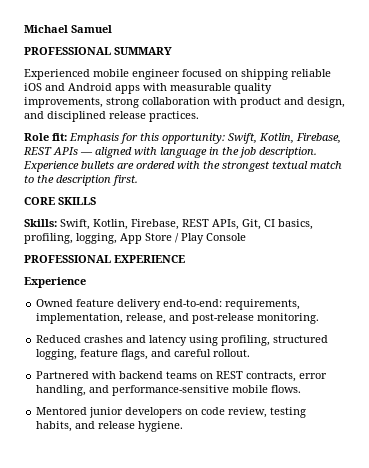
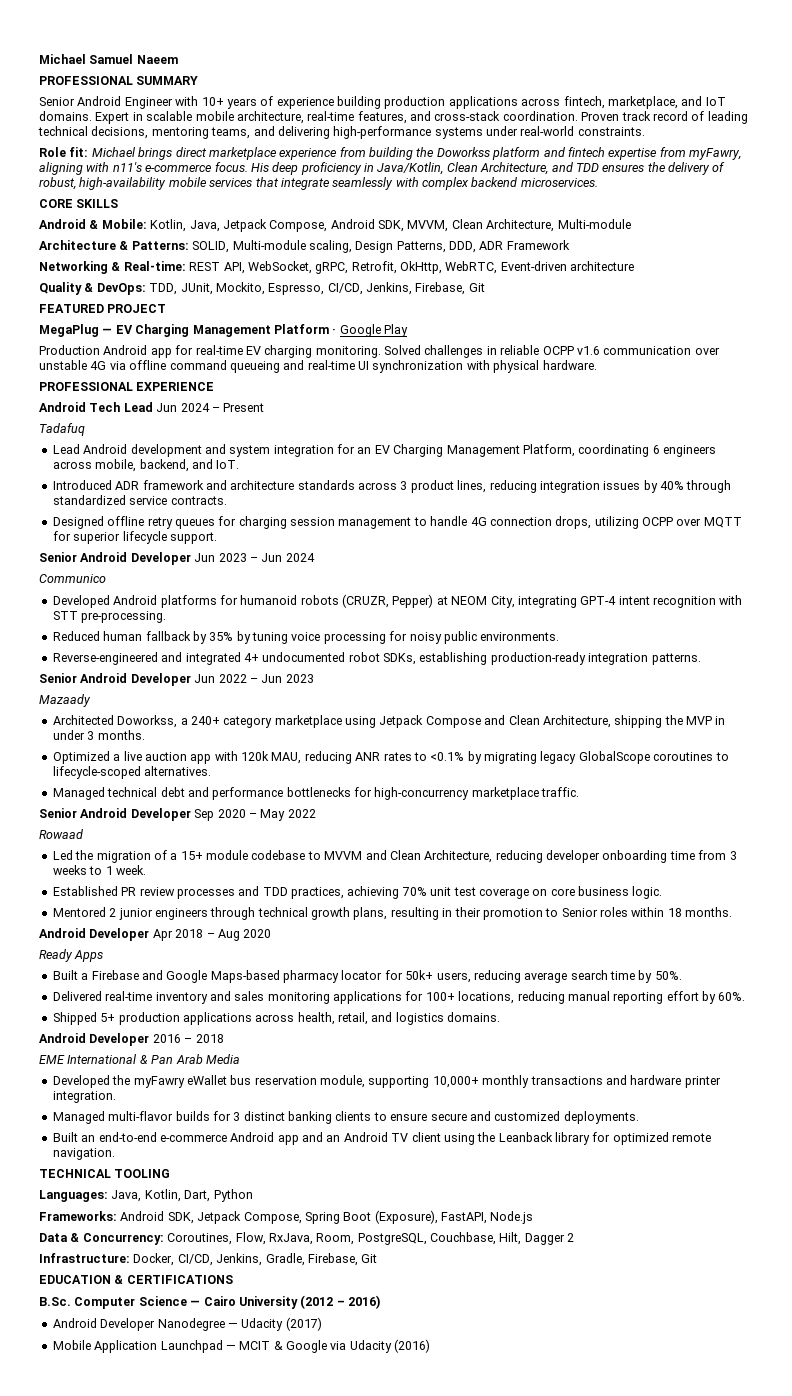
- Michael Samuel
+ Michael Samuel Naeem
- Experienced mobile engineer focused on shipping reliable iOS and Android apps with measurable quality improvements, strong collaboration with product and design, and disciplined release practices.
- Role fit: Emphasis for this opportunity: Swift, Kotlin, Firebase, REST APIs — aligned with language in the job description. Experience bullets are ordered with the strongest textual match to the description first.
+ Senior Android Engineer with 10+ years of experience building production applications across fintech, marketplace, and IoT domains. Expert in scalable mobile architecture, real-time features, and cross-stack coordination. Proven track record of leading technical decisions, mentoring teams, and delivering high-performance systems under real-world constraints.
+ Role fit: Michael brings direct marketplace experience from building the Doworkss platform and fintech expertise from myFawry, aligning with n11's e-commerce focus. His deep proficiency in Java/Kotlin, Clean Architecture, and TDD ensures the delivery of robust, high-availability mobile services that integrate seamlessly with complex backend microservices.
  CORE SKILLS
- Skills: Swift, Kotlin, Firebase, REST APIs, Git, CI basics, profiling, logging, App Store / Play Console
+ Android & Mobile: Kotlin, Java, Jetpack Compose, Android SDK, MVVM, Clean Architecture, Multi-module
+ Architecture & Patterns: SOLID, Multi-module scaling, Design Patterns, DDD, ADR Framework
+ Networking & Real-time: REST API, WebSocket, gRPC, Retrofit, OkHttp, WebRTC, Event-driven architecture
+ Quality & DevOps: TDD, JUnit, Mockito, Espresso, CI/CD, Jenkins, Firebase, Git
+ FEATURED PROJECT
+ MegaPlug — EV Charging Management Platform · Google Play
+ Production Android app for real-time EV charging monitoring. Solved challenges in reliable OCPP v1.6 communication over unstable 4G via offline command queueing and real-time UI synchronization with physical hardware.
  PROFESSIONAL EXPERIENCE
- Experience
- Owned feature delivery end-to-end: requirements, implementation, release, and post-release monitoring.
- Reduced crashes and latency using profiling, structured logging, feature flags, and careful rollout.
- Partnered with backend teams on REST contracts, error handling, and performance-sensitive mobile flows.
- Mentored junior developers on code review, testing habits, and release hygiene.
+ Android Tech Lead Jun 2024 – Present
+ Tadafuq
+ Lead Android development and system integration for an EV Charging Management Platform, coordinating 6 engineers across mobile, backend, and IoT.
+ Introduced ADR framework and architecture standards across 3 product lines, reducing integration issues by 40% through standardized service contracts.
+ Designed offline retry queues for charging session management to handle 4G connection drops, utilizing OCPP over MQTT for superior lifecycle support.
+ Senior Android Developer Jun 2023 – Jun 2024
+ Communico
+ Developed Android platforms for humanoid robots (CRUZR, Pepper) at NEOM City, integrating GPT-4 intent recognition with STT pre-processing.
+ Reduced human fallback by 35% by tuning voice processing for noisy public environments.
+ Reverse-engineered and integrated 4+ undocumented robot SDKs, establishing production-ready integration patterns.
+ Senior Android Developer Jun 2022 – Jun 2023
+ Mazaady
+ Architected Doworkss, a 240+ category marketplace using Jetpack Compose and Clean Architecture, shipping the MVP in under 3 months.
+ Optimized a live auction app with 120k MAU, reducing ANR rates to <0.1% by migrating legacy GlobalScope coroutines to lifecycle-scoped alternatives.
+ Managed technical debt and performance bottlenecks for high-concurrency marketplace traffic.
+ Senior Android Developer Sep 2020 – May 2022
+ Rowaad
+ Led the migration of a 15+ module codebase to MVVM and Clean Architecture, reducing developer onboarding time from 3 weeks to 1 week.
+ Established PR review processes and TDD practices, achieving 70% unit test coverage on core business logic.
+ Mentored 2 junior engineers through technical growth plans, resulting in their promotion to Senior roles within 18 months.
+ Android Developer Apr 2018 – Aug 2020
+ Ready Apps
+ Built a Firebase and Google Maps-based pharmacy locator for 50k+ users, reducing average search time by 50%.
+ Delivered real-time inventory and sales monitoring applications for 100+ locations, reducing manual reporting effort by 60%.
+ Shipped 5+ production applications across health, retail, and logistics domains.
+ Android Developer 2016 – 2018
+ EME International & Pan Arab Media
+ Developed the myFawry eWallet bus reservation module, supporting 10,000+ monthly transactions and hardware printer integration.
+ Managed multi-flavor builds for 3 distinct banking clients to ensure secure and customized deployments.
+ Built an end-to-end e-commerce Android app and an Android TV client using the Leanback library for optimized remote navigation.
+ TECHNICAL TOOLING
+ Languages: Java, Kotlin, Dart, Python
+ Frameworks: Android SDK, Jetpack Compose, Spring Boot (Exposure), FastAPI, Node.js
+ Data & Concurrency: Coroutines, Flow, RxJava, Room, PostgreSQL, Couchbase, Hilt, Dagger 2
+ Infrastructure: Docker, CI/CD, Jenkins, Gradle, Firebase, Git
+ EDUCATION & CERTIFICATIONS
+ B.Sc. Computer Science — Cairo University (2012 – 2016)
+ Android Developer Nanodegree — Udacity (2017)
+ Mobile Application Launchpad — MCIT & Google via Udacity (2016)

